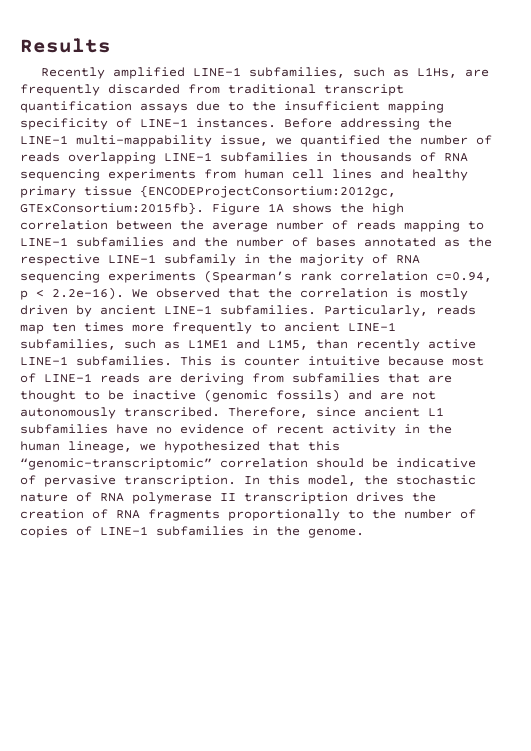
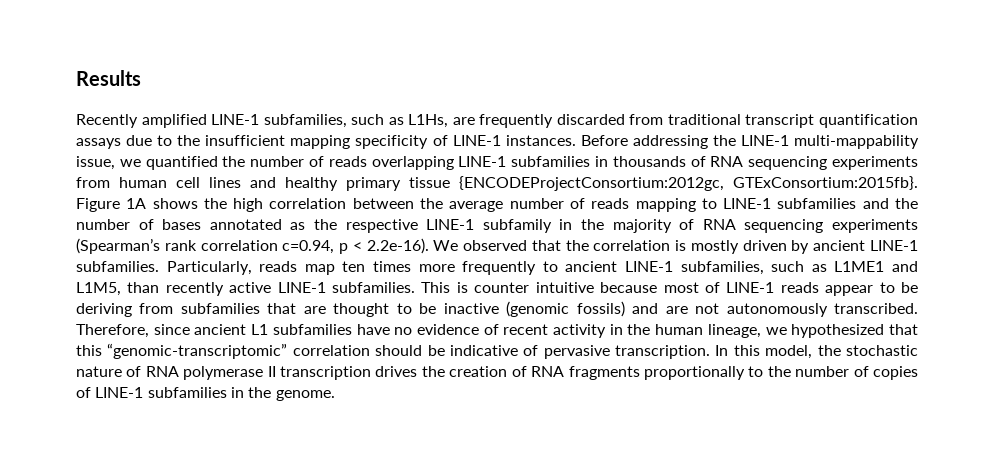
- This is counter intuitive because most of LINE-1 reads are deriving from subfamilies that are thought to be inactive (genomic fossils) and are not autonomously transcribed.
+ This is counter intuitive because most of LINE-1 reads appear to be deriving from subfamilies that are thought to be inactive (genomic fossils) and are not autonomously transcribed.

